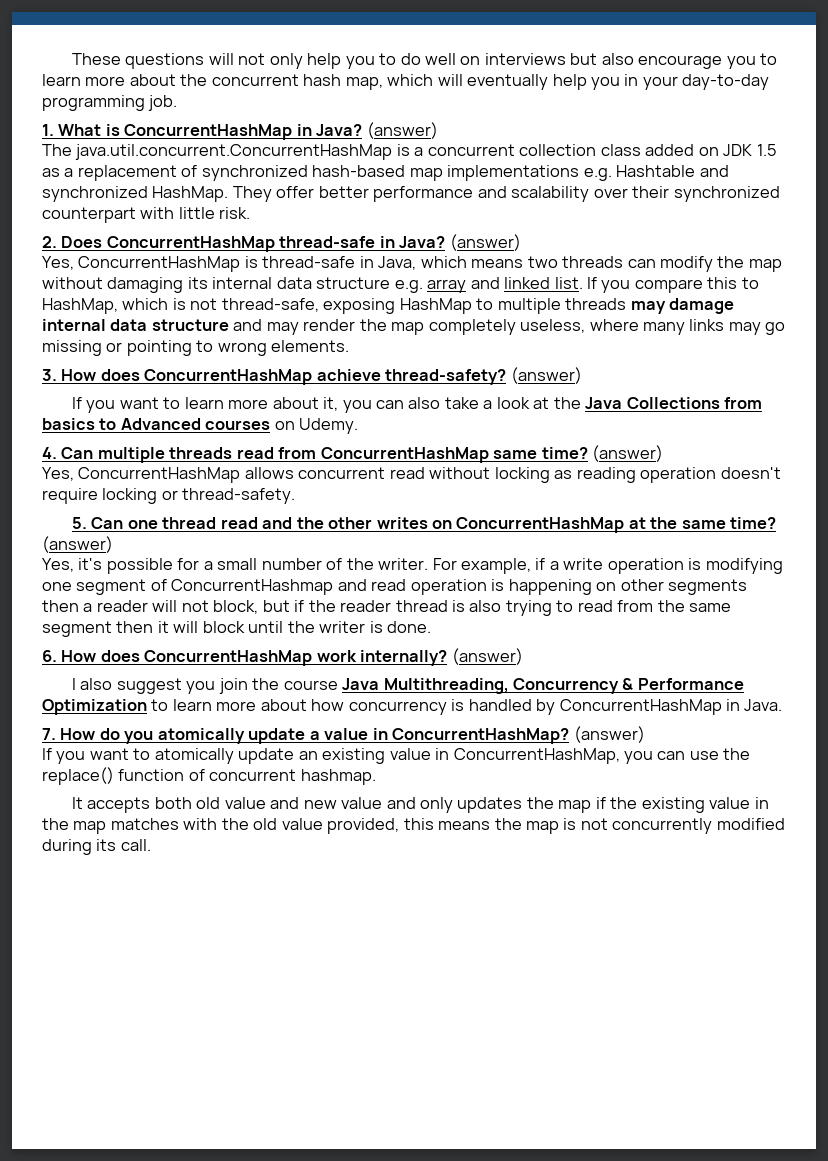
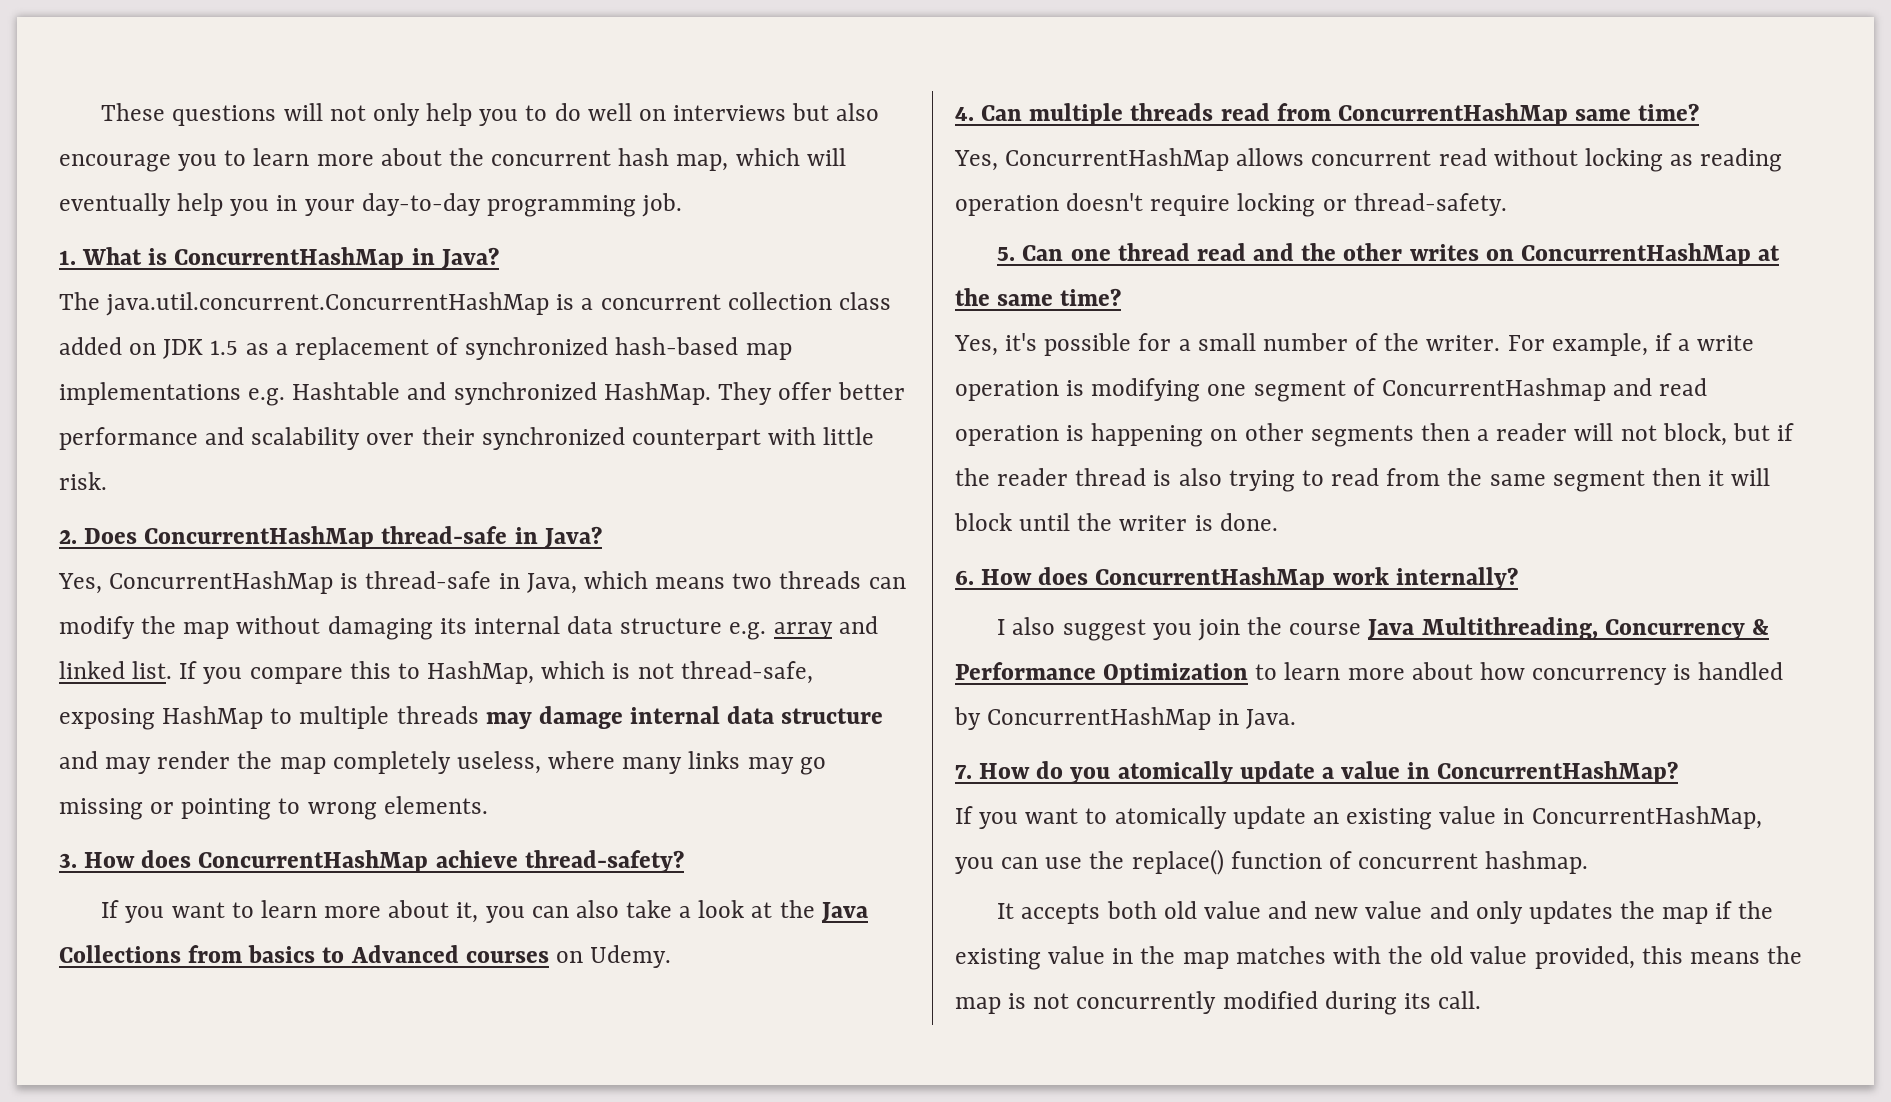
- 1. What is ConcurrentHashMap in Java? (answer)
+ 1. What is ConcurrentHashMap in Java?
- 2. Does ConcurrentHashMap thread-safe in Java? (answer)
+ 2. Does ConcurrentHashMap thread-safe in Java?
- 3. How does ConcurrentHashMap achieve thread-safety? (answer)
+ 3. How does ConcurrentHashMap achieve thread-safety?
- 4. Can multiple threads read from ConcurrentHashMap same time? (answer)
+ 4. Can multiple threads read from ConcurrentHashMap same time?
- 5. Can one thread read and the other writes on ConcurrentHashMap at the same time? (answer)
+ 5. Can one thread read and the other writes on ConcurrentHashMap at the same time?
- 6. How does ConcurrentHashMap work internally? (answer)
+ 6. How does ConcurrentHashMap work internally?
- 7. How do you atomically update a value in ConcurrentHashMap? (answer)
+ 7. How do you atomically update a value in ConcurrentHashMap?

